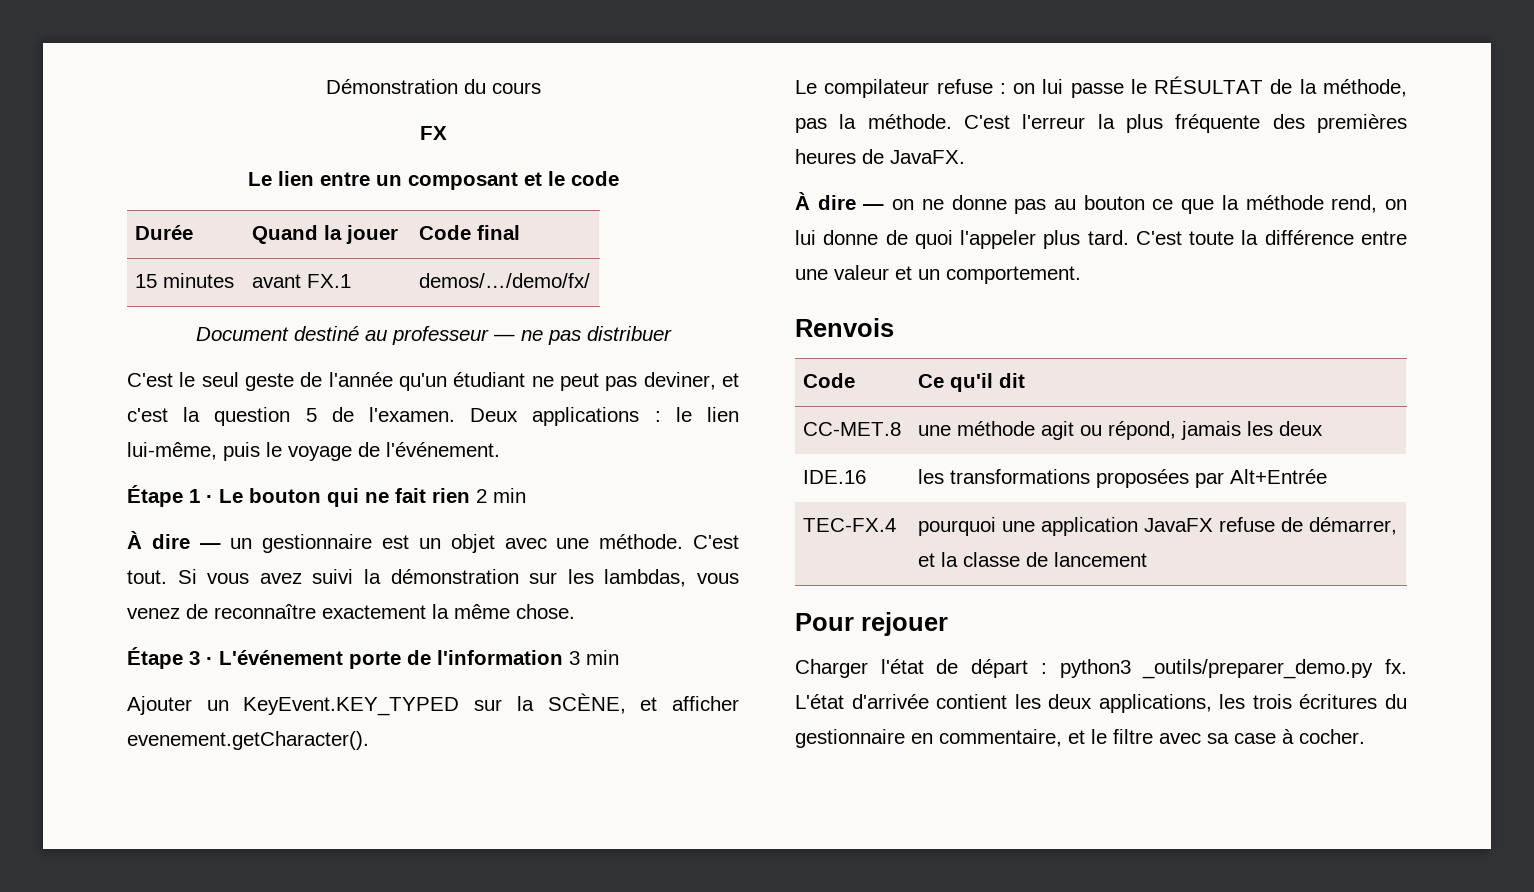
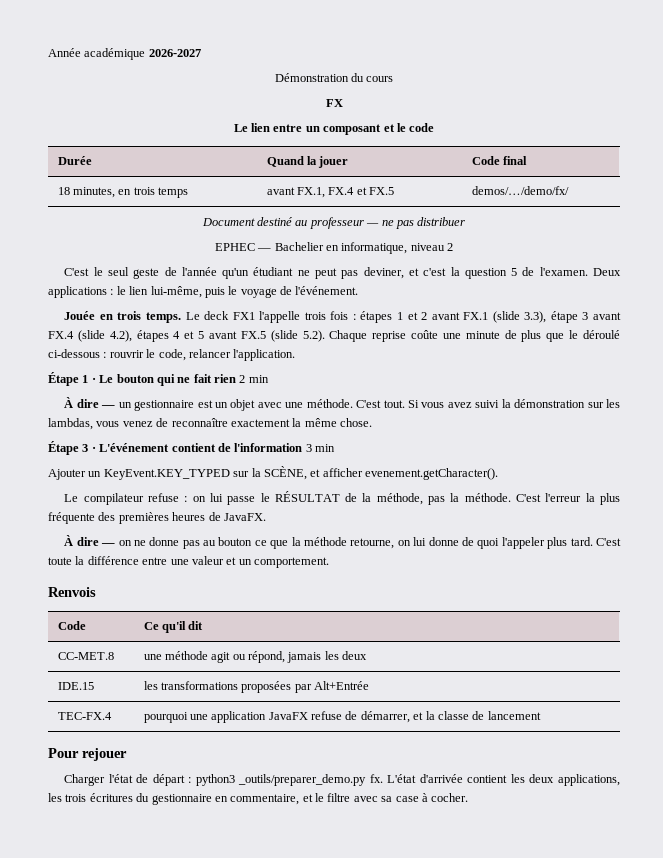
+ Année académique 2026-2027
- 15 minutes | avant FX.1 | demos/…/demo/fx/
+ 18 minutes, en trois temps | avant FX.1, FX.4 et FX.5 | demos/…/demo/fx/
+ EPHEC — Bachelier en informatique, niveau 2
+ Jouée en trois temps. Le deck FX1 l'appelle trois fois : étapes 1 et 2 avant FX.1 (slide 3.3), étape 3 avant FX.4 (slide 4.2), étapes 4 et 5 avant FX.5 (slide 5.2). Chaque reprise coûte une minute de plus que le déroulé ci-dessous : rouvrir le code, relancer l'application.
- Étape 3 · L'événement porte de l'information 3 min
+ Étape 3 · L'événement contient de l'information 3 min
- À dire — on ne donne pas au bouton ce que la méthode rend, on lui donne de quoi l'appeler plus tard.
+ À dire — on ne donne pas au bouton ce que la méthode retourne, on lui donne de quoi l'appeler plus tard.
- IDE.16 | les transformations proposées par Alt+Entrée
+ IDE.15 | les transformations proposées par Alt+Entrée

